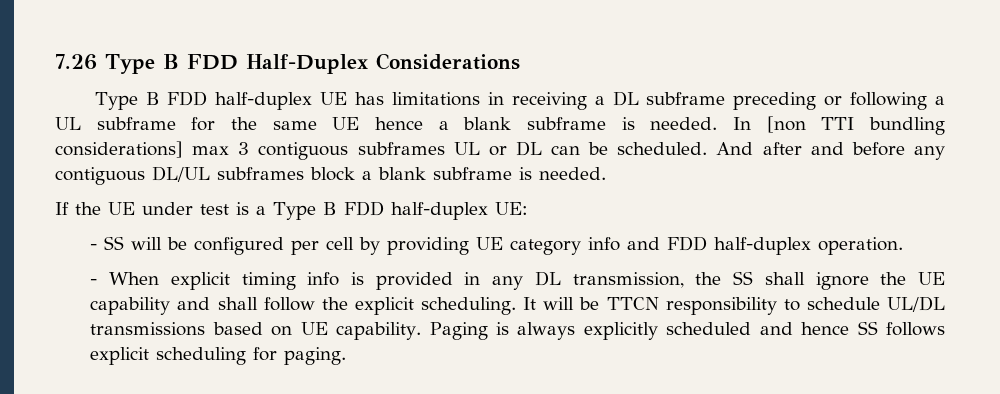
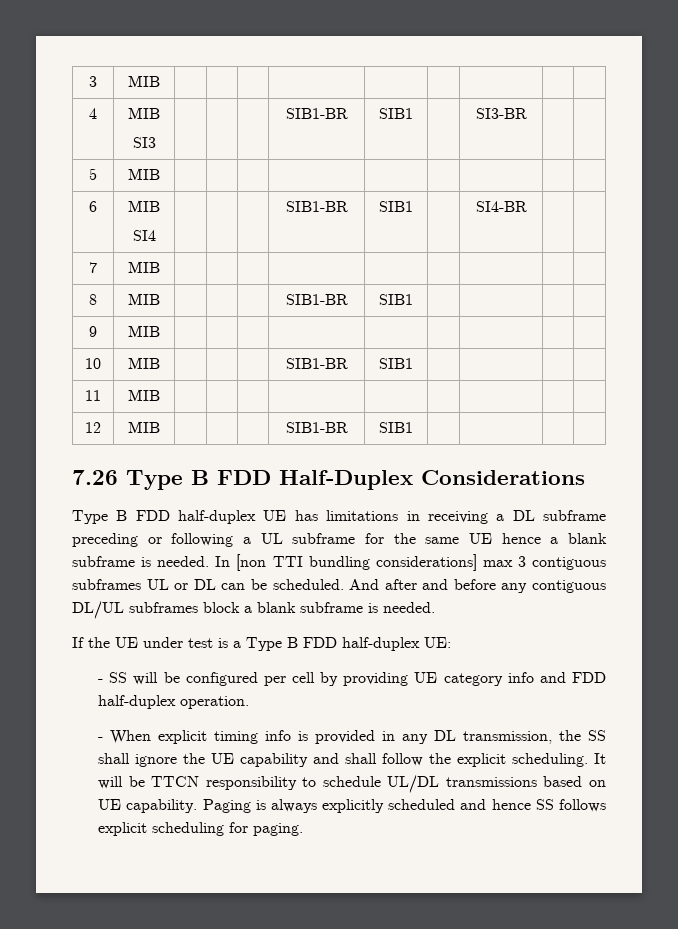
+ 3 | MIB | | | | | | | | |
+ 4 | MIB
+ SI3 | | | | SIB1-BR | SIB1 | | SI3-BR | |
+ 5 | MIB | | | | | | | | |
+ 6 | MIB
+ SI4 | | | | SIB1-BR | SIB1 | | SI4-BR | |
+ 7 | MIB | | | | | | | | |
+ 8 | MIB | | | | SIB1-BR | SIB1 | | | |
+ 9 | MIB | | | | | | | | |
+ 10 | MIB | | | | SIB1-BR | SIB1 | | | |
+ 11 | MIB | | | | | | | | |
+ 12 | MIB | | | | SIB1-BR | SIB1 | | | |

